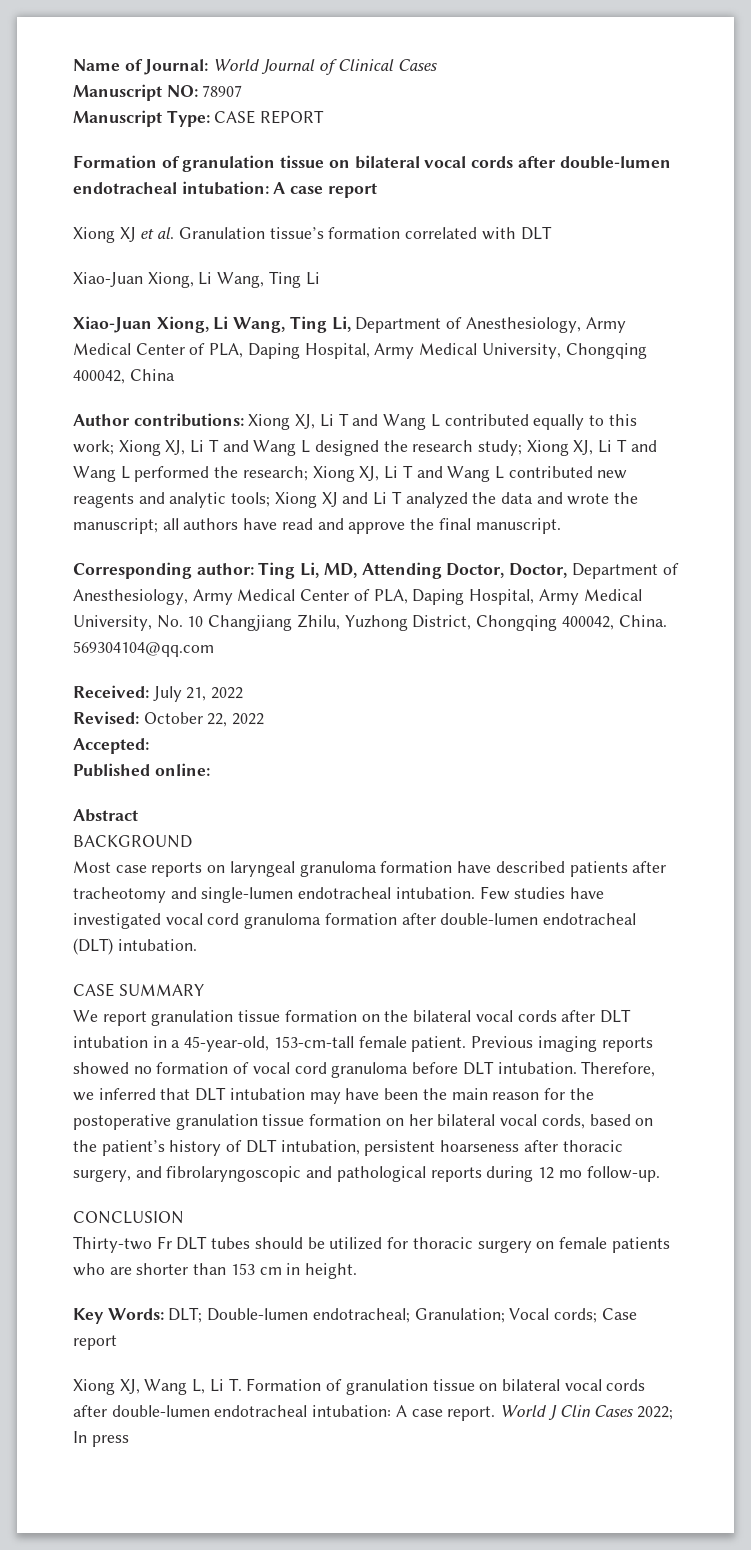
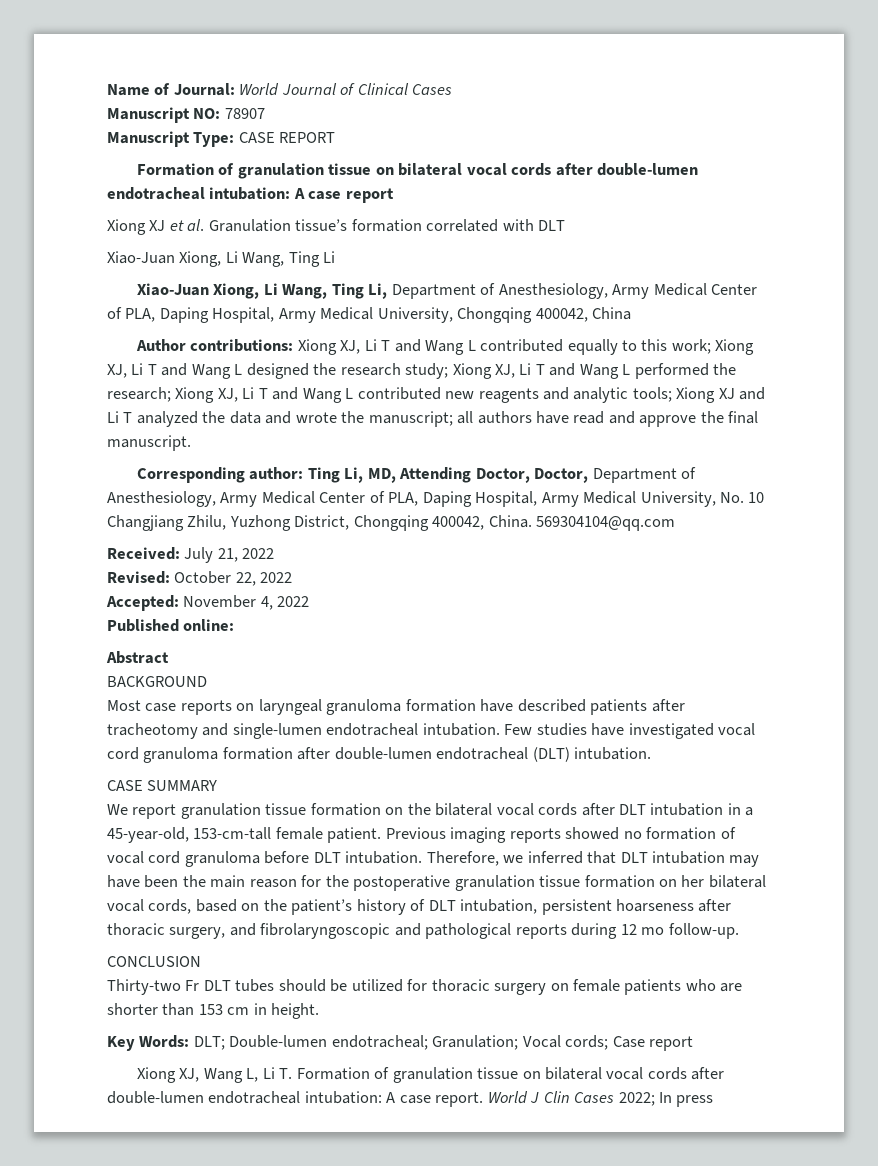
- Accepted:
+ Accepted: November 4, 2022

